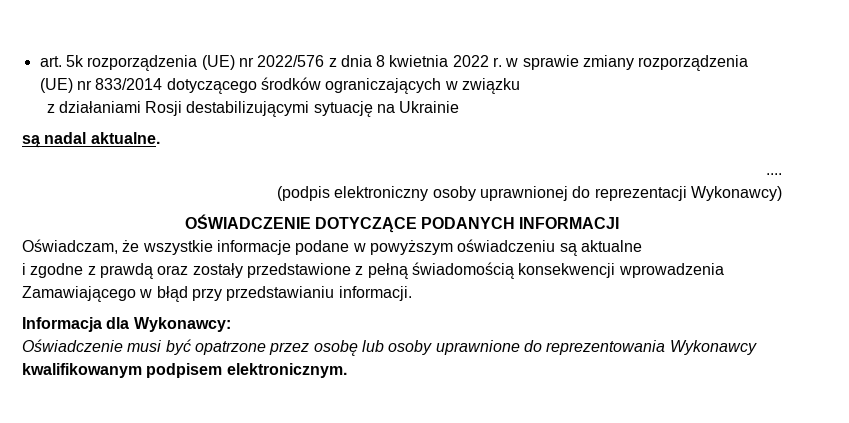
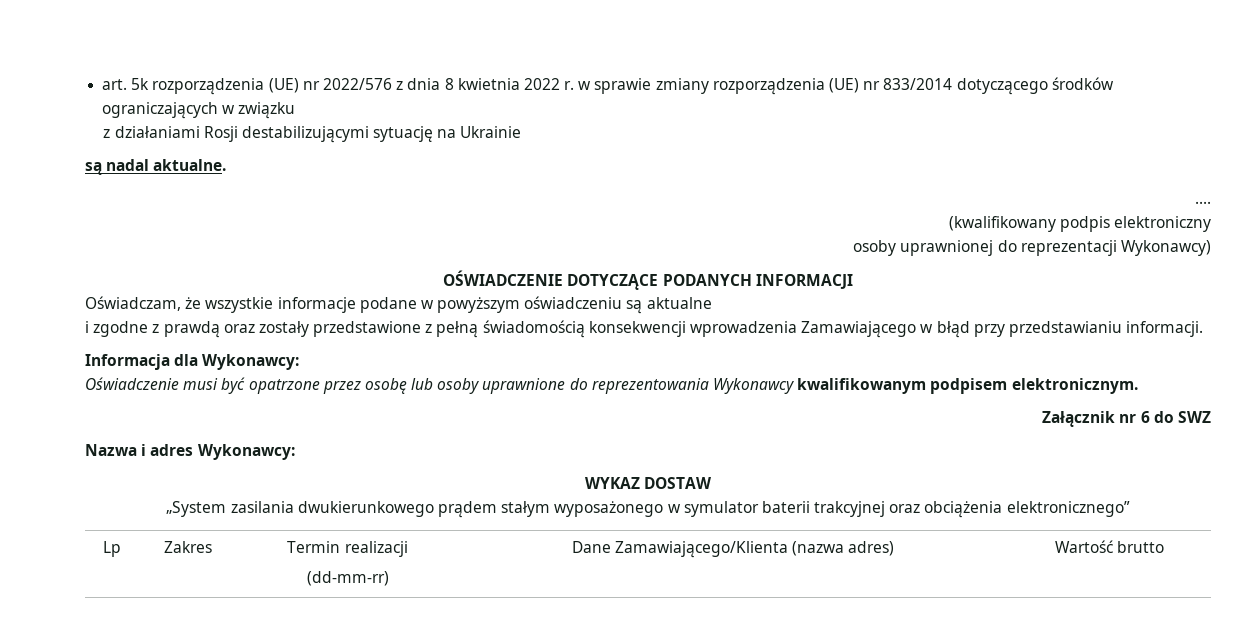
- (podpis elektroniczny osoby uprawnionej do reprezentacji Wykonawcy)
+ (kwalifikowany podpis elektroniczny
+ osoby uprawnionej do reprezentacji Wykonawcy)
+ Załącznik nr 6 do SWZ
+ Nazwa i adres Wykonawcy:
+ WYKAZ DOSTAW
+ „System zasilania dwukierunkowego prądem stałym wyposażonego w symulator baterii trakcyjnej oraz obciążenia elektronicznego”
+ Lp | Zakres | Termin realizacji
+ (dd-mm-rr) | Dane Zamawiającego/Klienta (nazwa adres) | Wartość brutto

